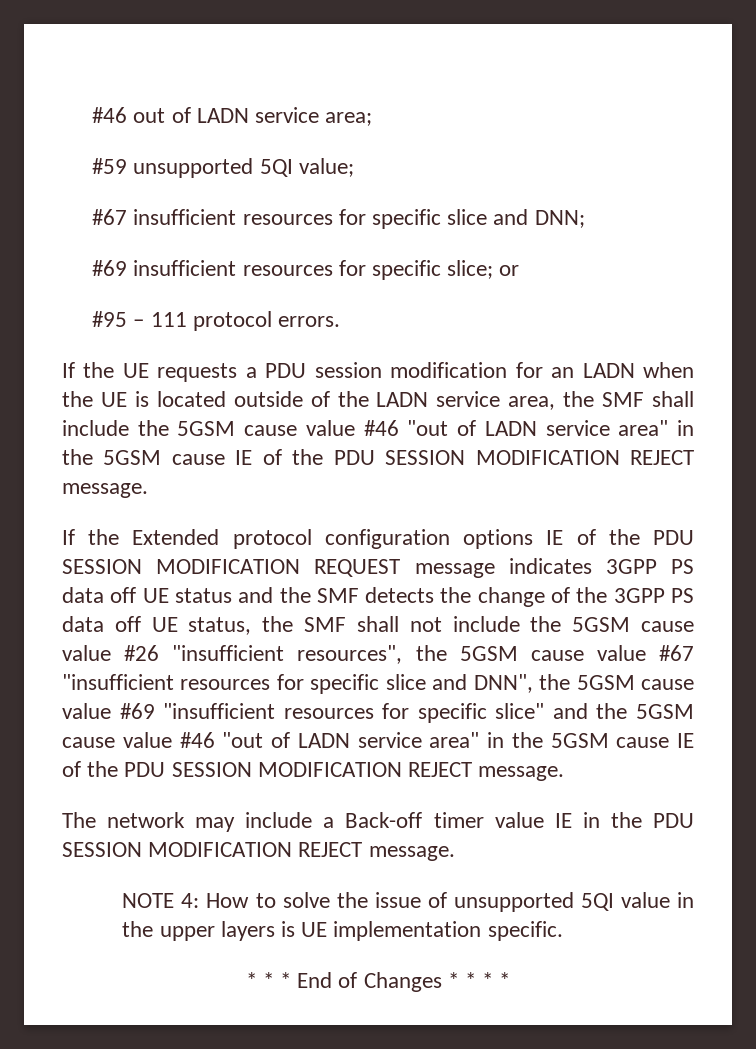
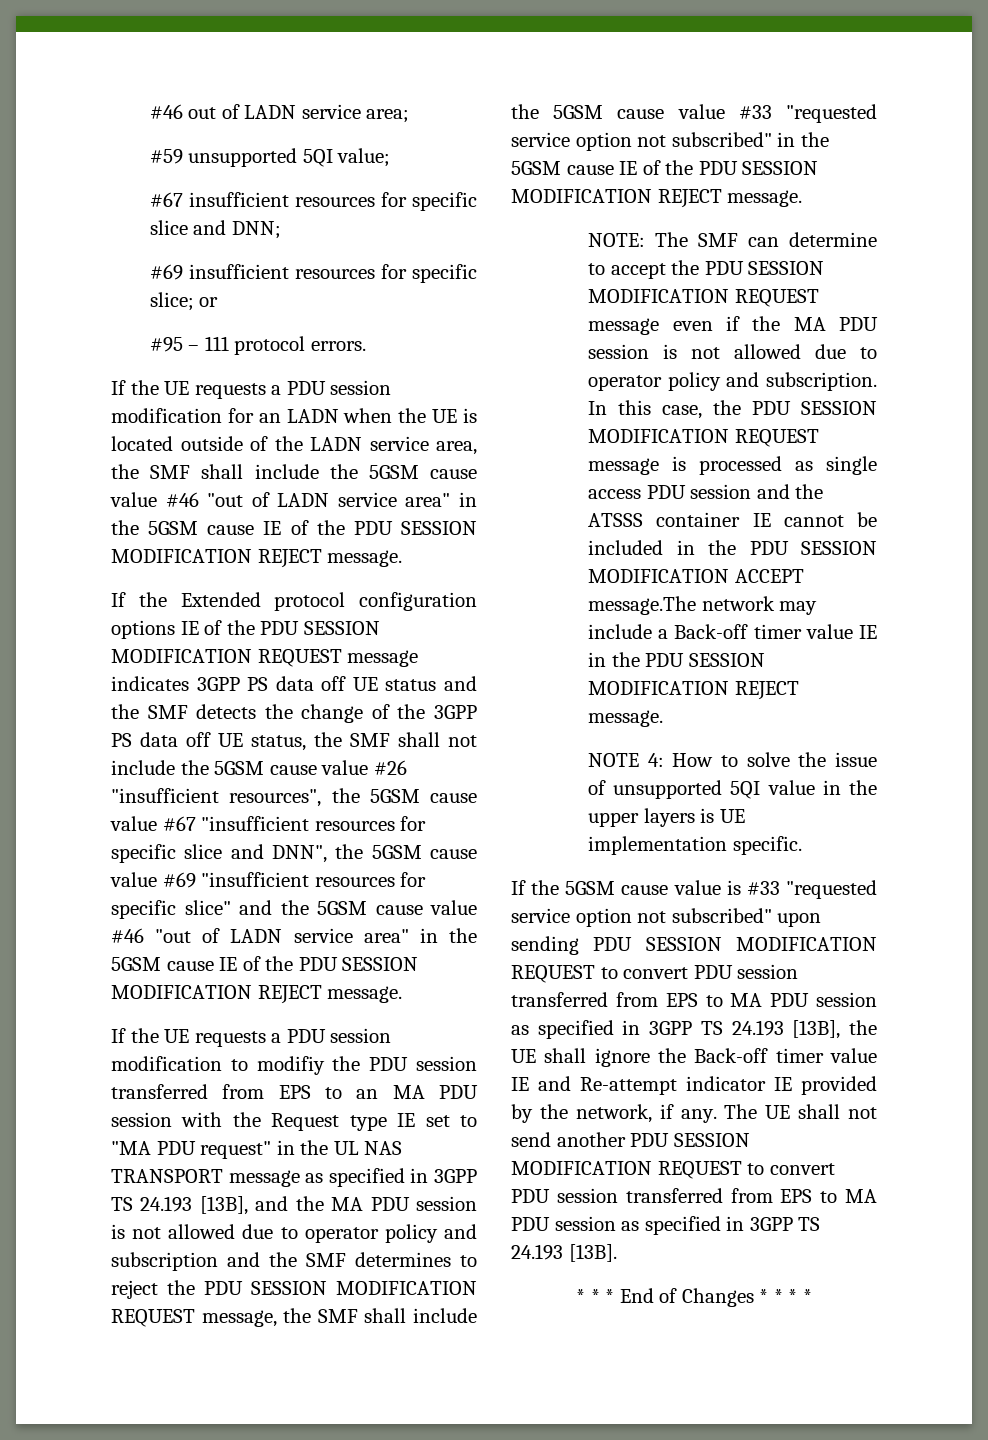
- The network may include a Back-off timer value IE in the PDU SESSION MODIFICATION REJECT message.
+ If the UE requests a PDU session modification to modifiy the PDU session transferred from EPS to an MA PDU session with the Request type IE set to "MA PDU request" in the UL NAS TRANSPORT message as specified in 3GPP TS 24.193 [13B], and the MA PDU session is not allowed due to operator policy and subscription and the SMF determines to reject the PDU SESSION MODIFICATION REQUEST message, the SMF shall include the 5GSM cause value #33 "requested service option not subscribed" in the 5GSM cause IE of the PDU SESSION MODIFICATION REJECT message.
+ NOTE: The SMF can determine to accept the PDU SESSION MODIFICATION REQUEST message even if the MA PDU session is not allowed due to operator policy and subscription. In this case, the PDU SESSION MODIFICATION REQUEST message is processed as single access PDU session and the ATSSS container IE cannot be included in the PDU SESSION MODIFICATION ACCEPT message.The network may include a Back-off timer value IE in the PDU SESSION MODIFICATION REJECT message.
+ If the 5GSM cause value is #33 "requested service option not subscribed" upon sending PDU SESSION MODIFICATION REQUEST to convert PDU session transferred from EPS to MA PDU session as specified in 3GPP TS 24.193 [13B], the UE shall ignore the Back-off timer value IE and Re-attempt indicator IE provided by the network, if any. The UE shall not send another PDU SESSION MODIFICATION REQUEST to convert PDU session transferred from EPS to MA PDU session as specified in 3GPP TS 24.193 [13B].

